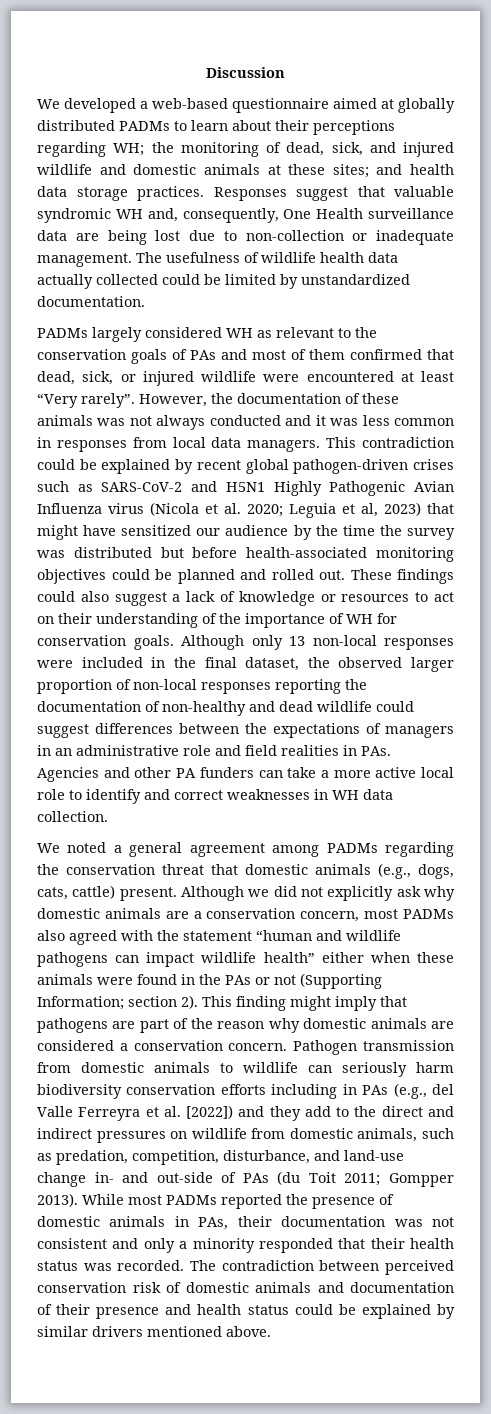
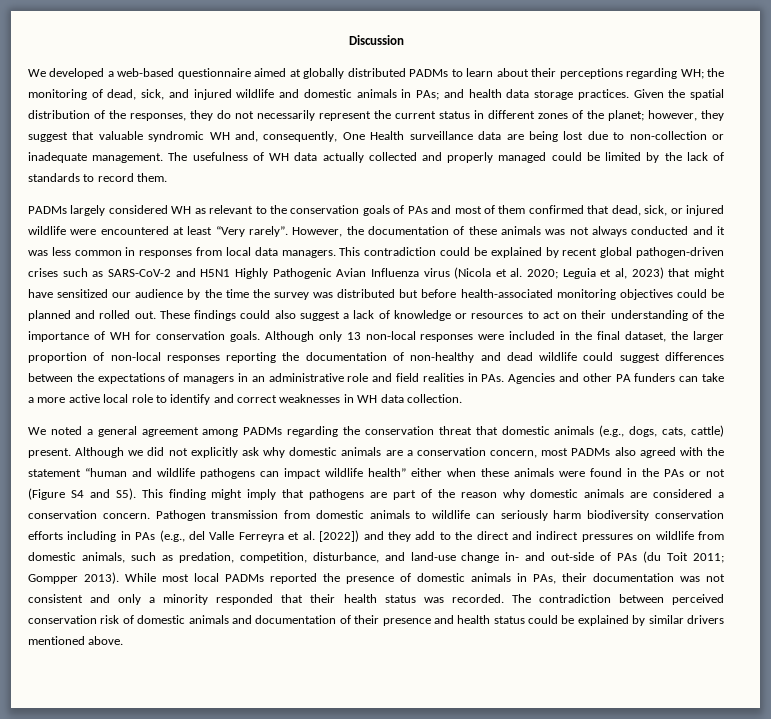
- We developed a web-based questionnaire aimed at globally distributed PADMs to learn about their perceptions regarding WH; the monitoring of dead, sick, and injured wildlife and domestic animals at these sites; and health data storage practices.
+ We developed a web-based questionnaire aimed at globally distributed PADMs to learn about their perceptions regarding WH; the monitoring of dead, sick, and injured wildlife and domestic animals in PAs; and health data storage practices.
- Responses suggest that valuable syndromic WH and, consequently, One Health surveillance data are being lost due to non-collection or inadequate management.
+ Given the spatial distribution of the responses, they do not necessarily represent the current status in different zones of the planet; however, they suggest that valuable syndromic WH and, consequently, One Health surveillance data are being lost due to non-collection or inadequate management.
- The usefulness of wildlife health data actually collected could be limited by unstandardized documentation.
+ The usefulness of WH data actually collected and properly managed could be limited by the lack of standards to record them.
- Although only 13 non-local responses were included in the final dataset, the observed larger proportion of non-local responses reporting the documentation of non-healthy and dead wildlife could suggest differences between the expectations of managers in an administrative role and field realities in PAs. Agencies and other PA funders can take a more active local role to identify and correct weaknesses in WH data collection.
+ Although only 13 non-local responses were included in the final dataset, the larger proportion of non-local responses reporting the documentation of non-healthy and dead wildlife could suggest differences between the expectations of managers in an administrative role and field realities in PAs. Agencies and other PA funders can take a more active local role to identify and correct weaknesses in WH data collection.
- Although we did not explicitly ask why domestic animals are a conservation concern, most PADMs also agreed with the statement “human and wildlife pathogens can impact wildlife health” either when these animals were found in the PAs or not (Supporting Information; section 2). This finding might imply that pathogens are part of the reason why domestic animals are considered a conservation concern.
+ Although we did not explicitly ask why domestic animals are a conservation concern, most PADMs also agreed with the statement “human and wildlife pathogens can impact wildlife health” either when these animals were found in the PAs or not (Figure S4 and S5). This finding might imply that pathogens are part of the reason why domestic animals are considered a conservation concern.
- While most PADMs reported the presence of domestic animals in PAs, their documentation was not consistent and only a minority responded that their health status was recorded.
+ While most local PADMs reported the presence of domestic animals in PAs, their documentation was not consistent and only a minority responded that their health status was recorded.

